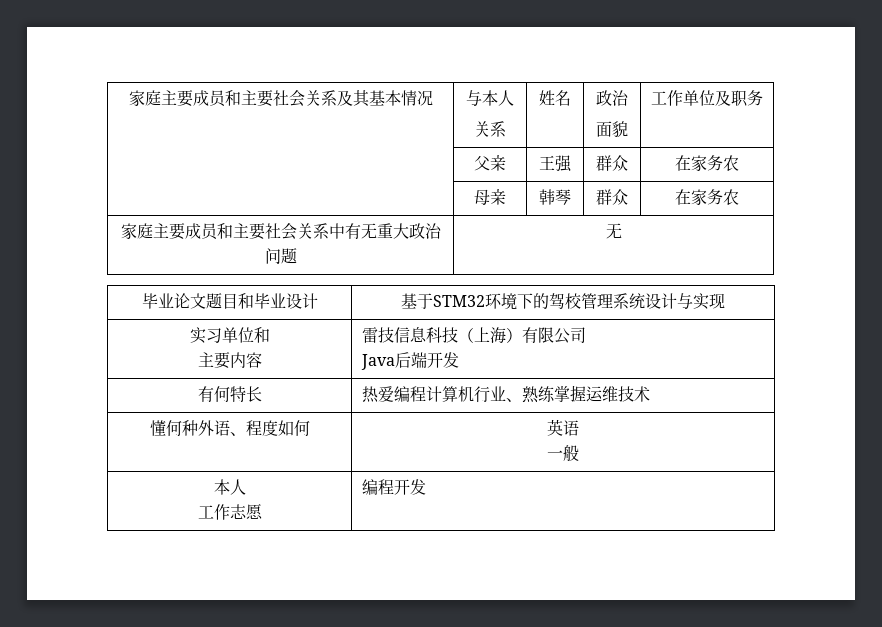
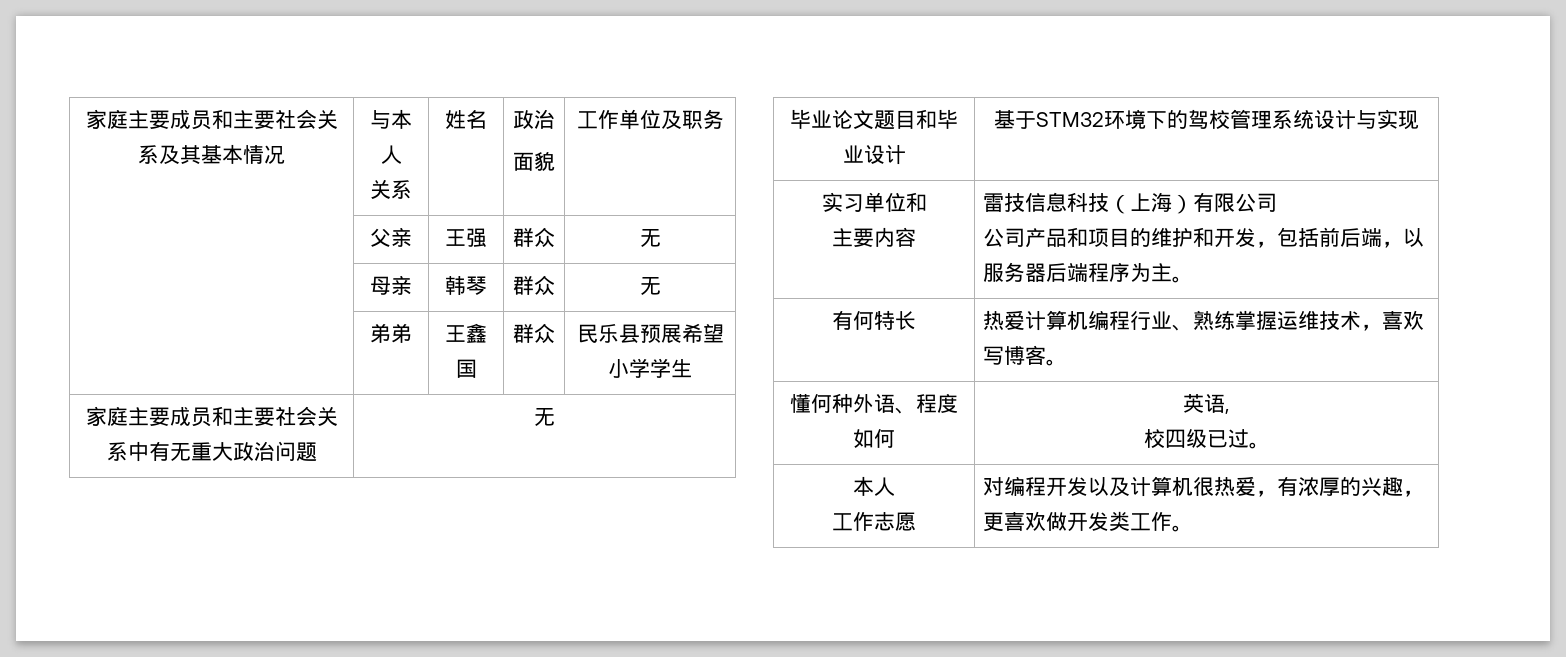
- | 父亲 | 王强 | 群众 | 在家务农
+ | 父亲 | 王强 | 群众 | 无
- | 母亲 | 韩琴 | 群众 | 在家务农
+ | 母亲 | 韩琴 | 群众 | 无
+ | 弟弟 | 王鑫国 | 群众 | 民乐县预展希望小学学生
  实习单位和
  主要内容 | 雷技信息科技（上海）有限公司
- Java后端开发
+ 公司产品和项目的维护和开发，包括前后端，以服务器后端程序为主。
- 有何特长 | 热爱编程计算机行业、熟练掌握运维技术
+ 有何特长 | 热爱计算机编程行业、熟练掌握运维技术，喜欢写博客。
- 懂何种外语、程度如何 | 英语
- 一般
+ 懂何种外语、程度如何 | 英语,
+ 校四级已过。
  本人
- 工作志愿 | 编程开发
+ 工作志愿 | 对编程开发以及计算机很热爱，有浓厚的兴趣，更喜欢做开发类工作。

